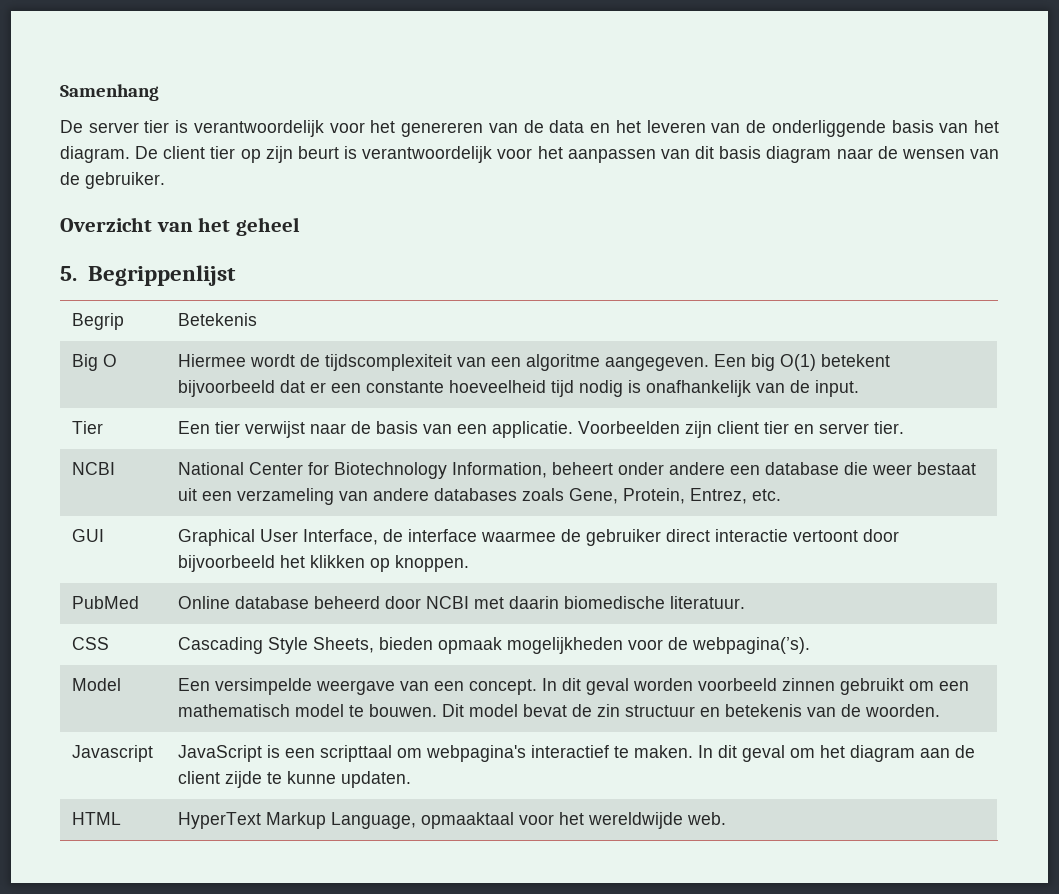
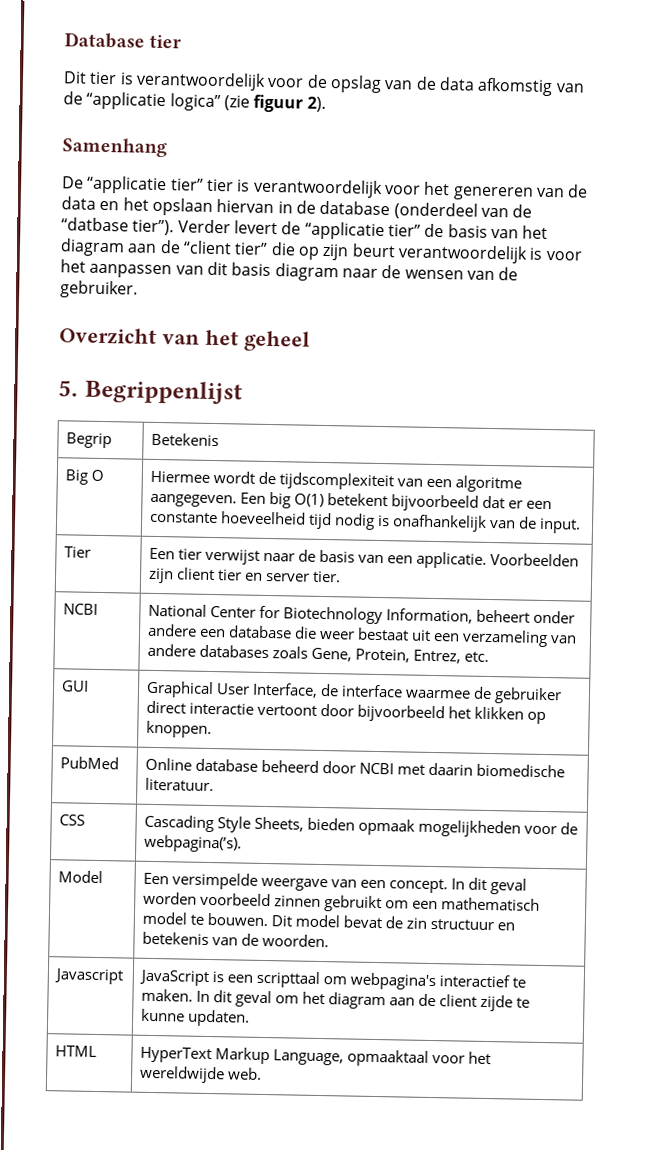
+ Database tier
+ Dit tier is verantwoordelijk voor de opslag van de data afkomstig van de “applicatie logica” (zie figuur 2).
- De server tier is verantwoordelijk voor het genereren van de data en het leveren van de onderliggende basis van het diagram. De client tier op zijn beurt is verantwoordelijk voor het aanpassen van dit basis diagram naar de wensen van de gebruiker.
+ De “applicatie tier” tier is verantwoordelijk voor het genereren van de data en het opslaan hiervan in de database (onderdeel van de “datbase tier”). Verder levert de “applicatie tier” de basis van het diagram aan de “client tier” die op zijn beurt verantwoordelijk is voor het aanpassen van dit basis diagram naar de wensen van de gebruiker.

